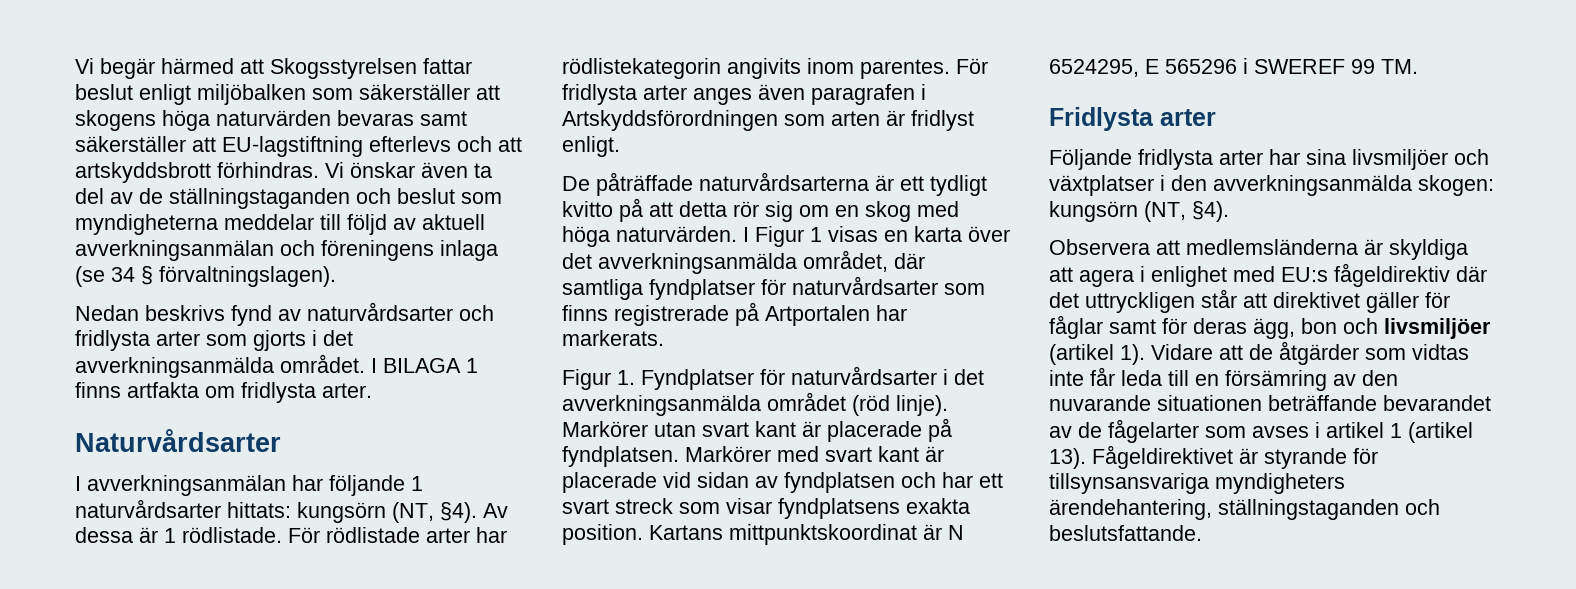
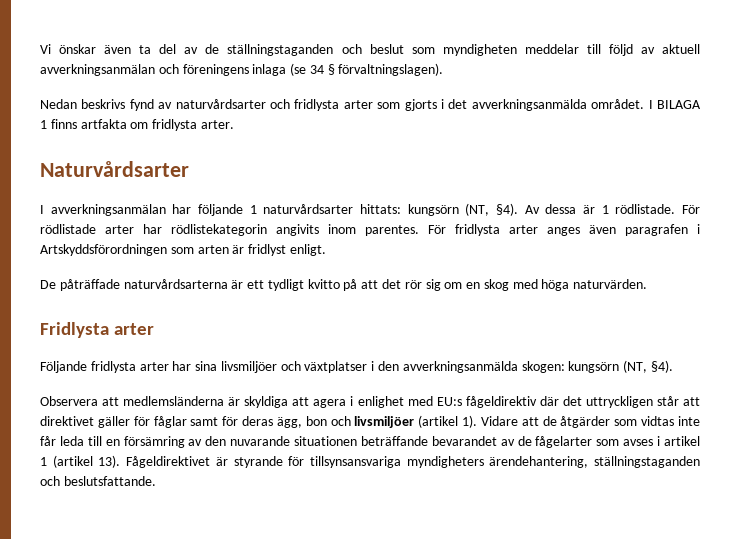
- Vi begär härmed att Skogsstyrelsen fattar beslut enligt miljöbalken som säkerställer att skogens höga naturvärden bevaras samt säkerställer att EU-lagstiftning efterlevs och att artskyddsbrott förhindras. Vi önskar även ta del av de ställningstaganden och beslut som myndigheterna meddelar till följd av aktuell avverkningsanmälan och föreningens inlaga (se 34 § förvaltningslagen).
+ Vi önskar även ta del av de ställningstaganden och beslut som myndigheten meddelar till följd av aktuell avverkningsanmälan och föreningens inlaga (se 34 § förvaltningslagen).
- De påträffade naturvårdsarterna är ett tydligt kvitto på att detta rör sig om en skog med höga naturvärden. I Figur 1 visas en karta över det avverkningsanmälda området, där samtliga fyndplatser för naturvårdsarter som finns registrerade på Artportalen har markerats.
- Figur 1. Fyndplatser för naturvårdsarter i det avverkningsanmälda området (röd linje). Markörer utan svart kant är placerade på fyndplatsen. Markörer med svart kant är placerade vid sidan av fyndplatsen och har ett svart streck som visar fyndplatsens exakta position. Kartans mittpunktskoordinat är N 6524295, E 565296 i SWEREF 99 TM.
+ De påträffade naturvårdsarterna är ett tydligt kvitto på att det rör sig om en skog med höga naturvärden.

